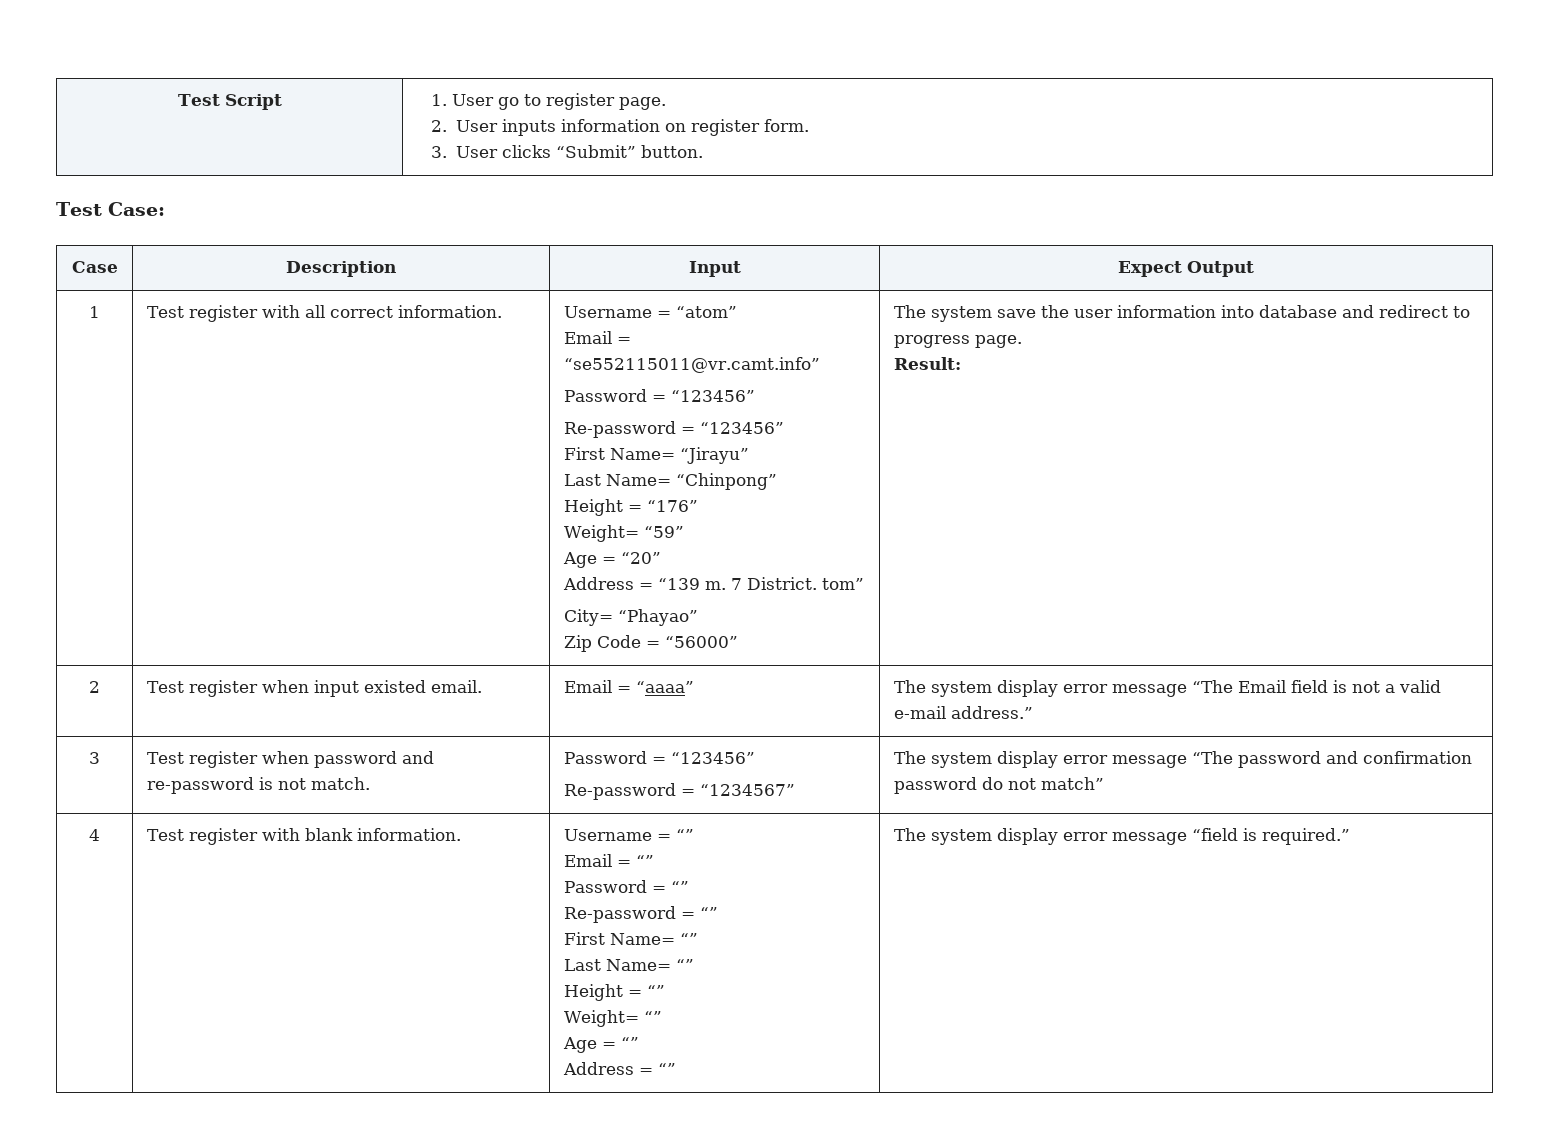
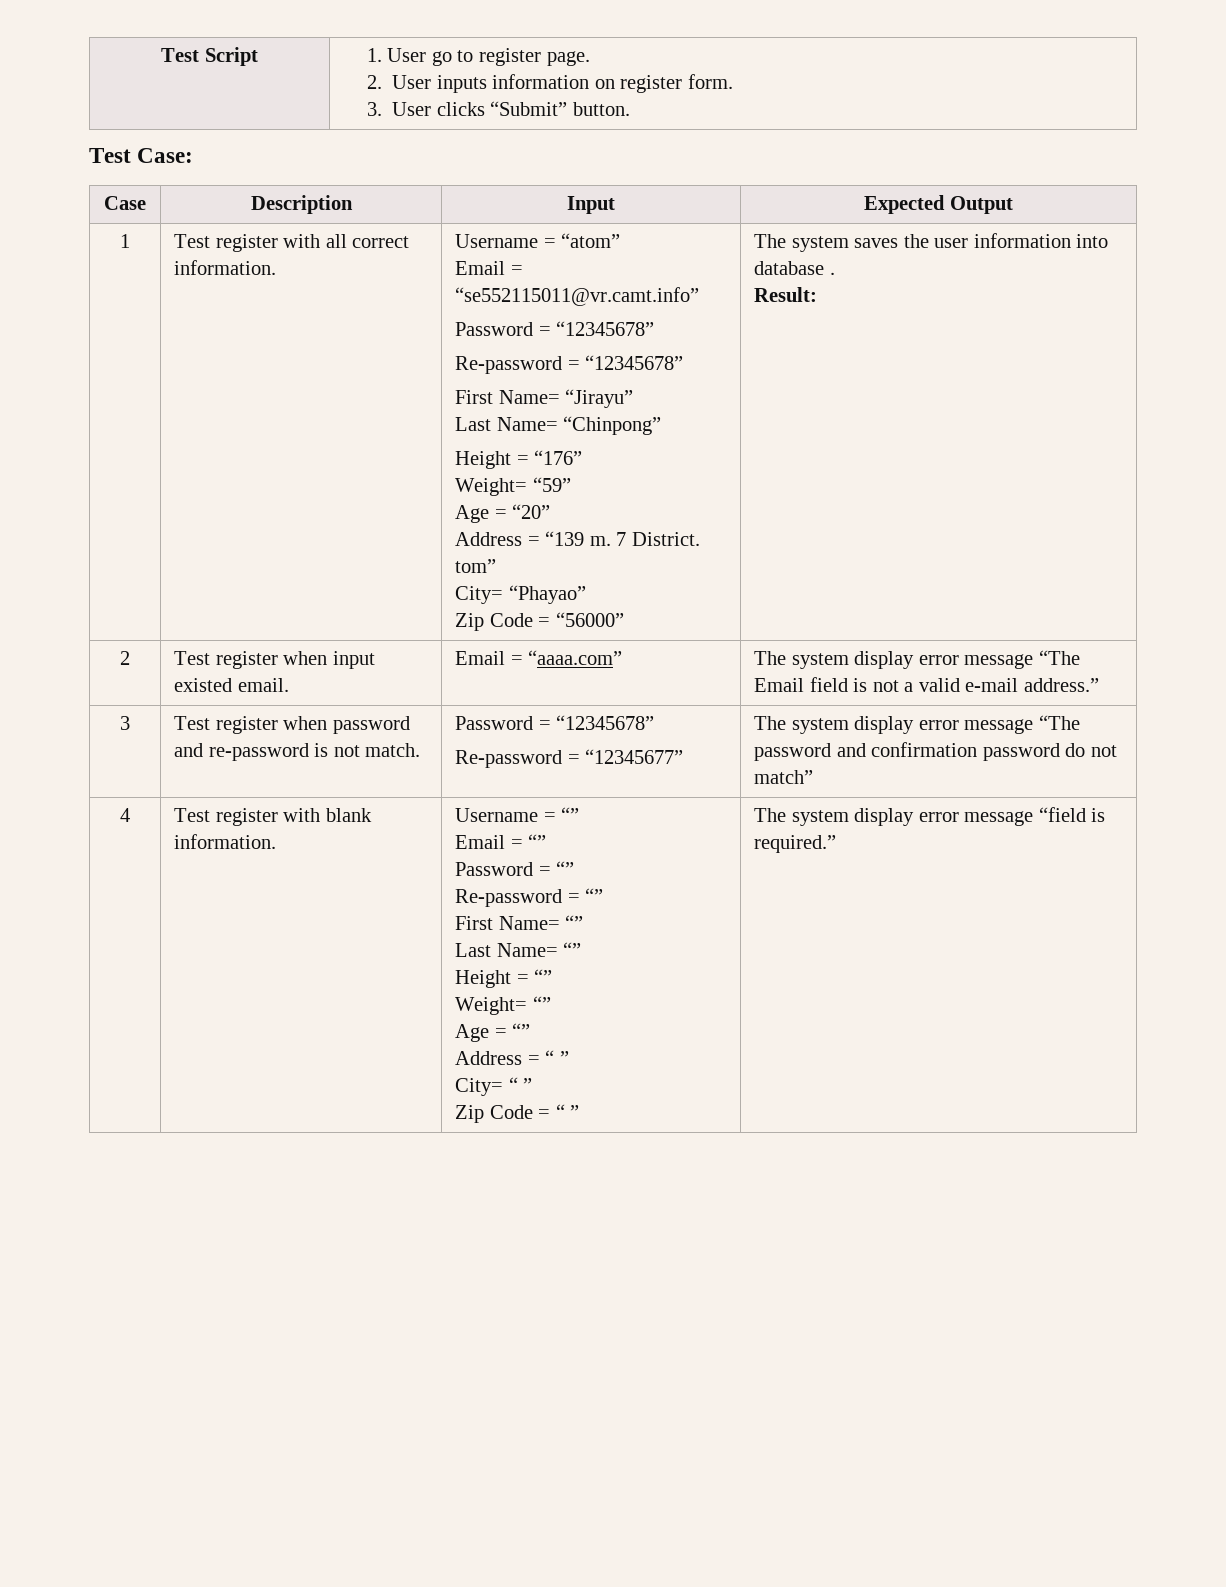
- Case | Description | Input | Expect Output
+ Case | Description | Input | Expected Output
  Email = “se552115011@vr.camt.info”
- Password = “123456”
- Re-password = “123456”
+ Password = “12345678”
+ Re-password = “12345678”
- The system save the user information into database and redirect to progress page.
+ The system saves the user information into database .
- 2 | Test register when input existed email. | Email = “aaaa” | The system display error message “The Email field is not a valid e-mail address.”
+ 2 | Test register when input existed email. | Email = “aaaa.com” | The system display error message “The Email field is not a valid e-mail address.”
- 3 | Test register when password and re-password is not match. | Password = “123456”
- Re-password = “1234567” | The system display error message “The password and confirmation password do not match”
+ 3 | Test register when password and re-password is not match. | Password = “12345678”
+ Re-password = “12345677” | The system display error message “The password and confirmation password do not match”
- Address = “”
+ Address = “ ”
+ City= “ ”
+ Zip Code = “ ”

